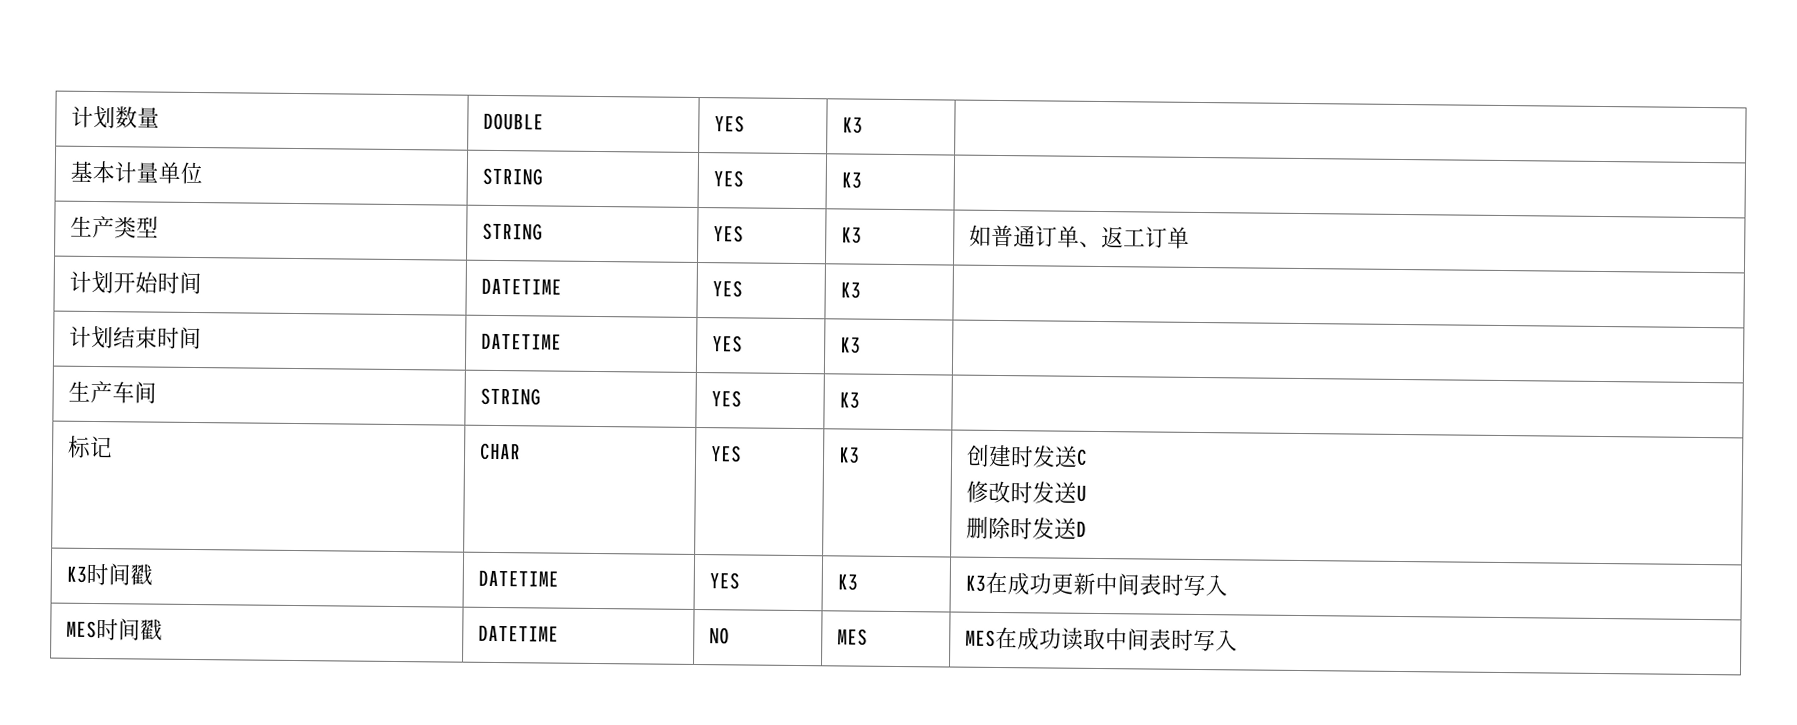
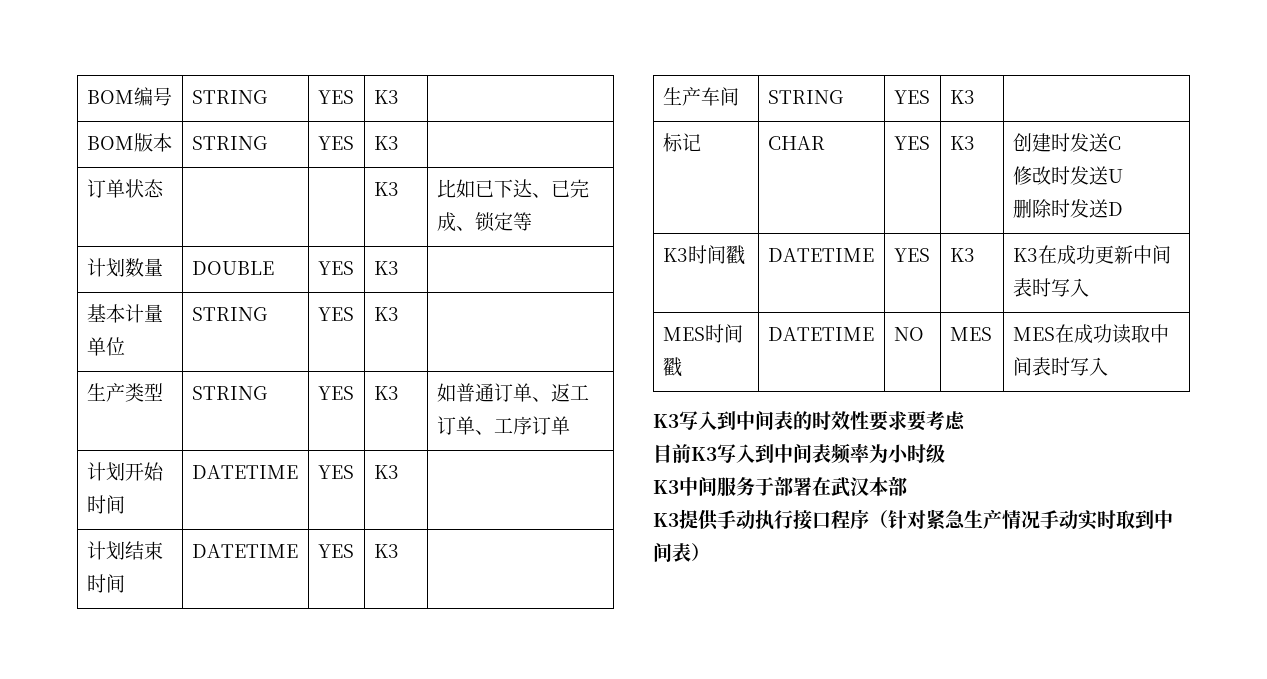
+ BOM编号 | STRING | YES | K3 |
+ BOM版本 | STRING | YES | K3 |
+ 订单状态 | | | K3 | 比如已下达、已完成、锁定等
- 生产类型 | STRING | YES | K3 | 如普通订单、返工订单
+ 生产类型 | STRING | YES | K3 | 如普通订单、返工订单、工序订单
+ K3写入到中间表的时效性要求要考虑
+ 目前K3写入到中间表频率为小时级
+ K3中间服务于部署在武汉本部
+ K3提供手动执行接口程序（针对紧急生产情况手动实时取到中间表）

